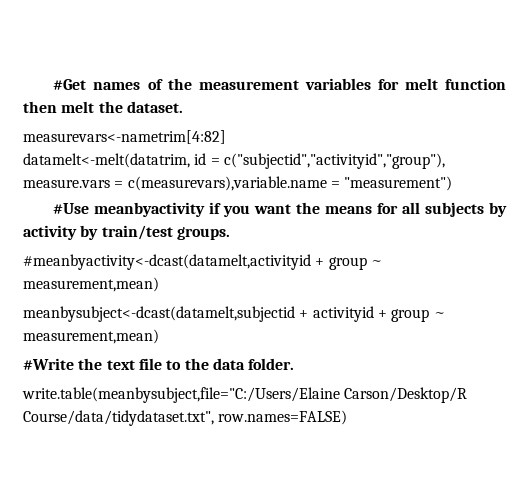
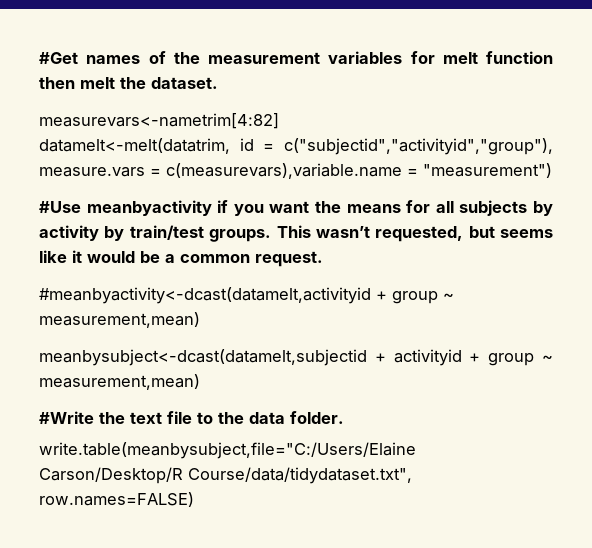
+ This wasn’t requested, but seems like it would be a common request.

